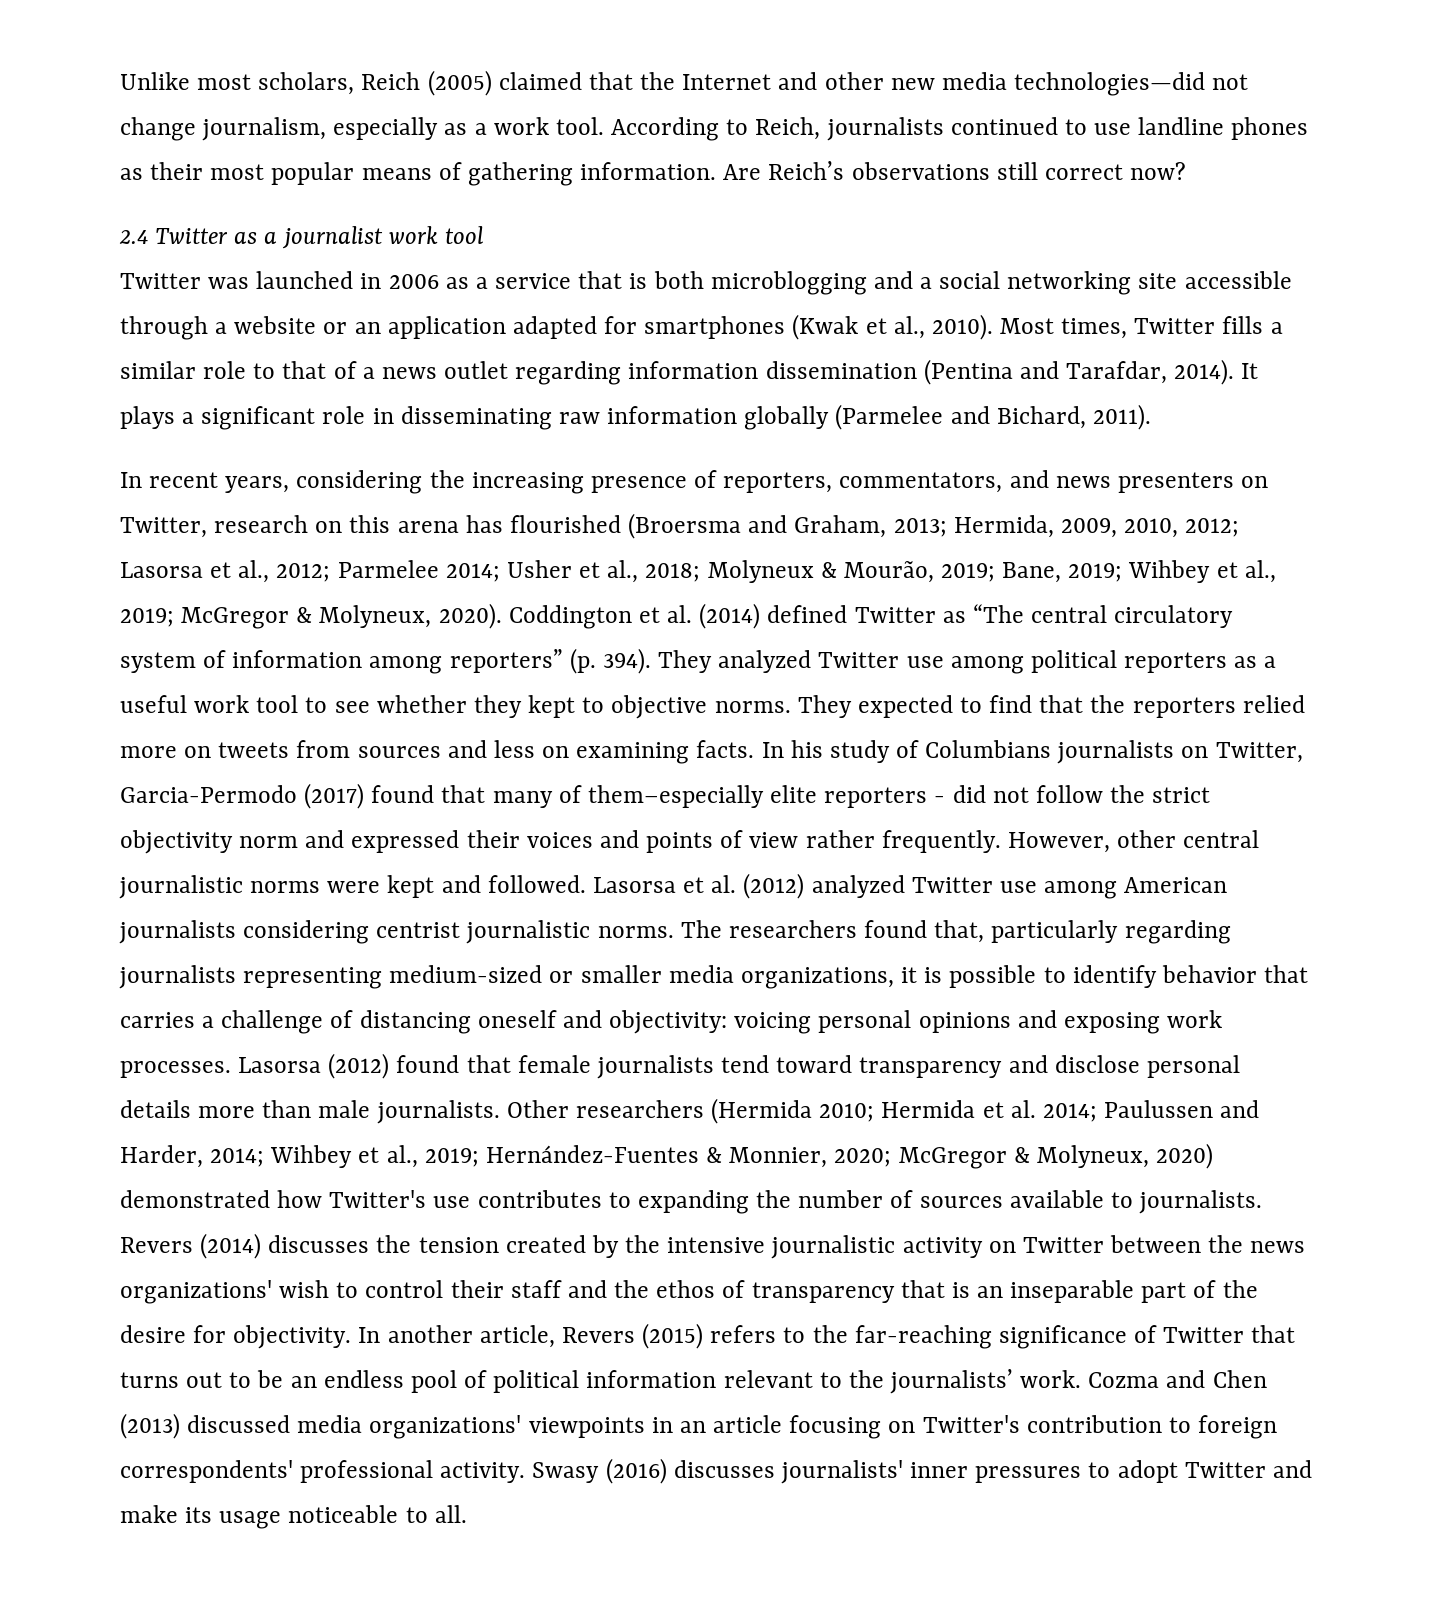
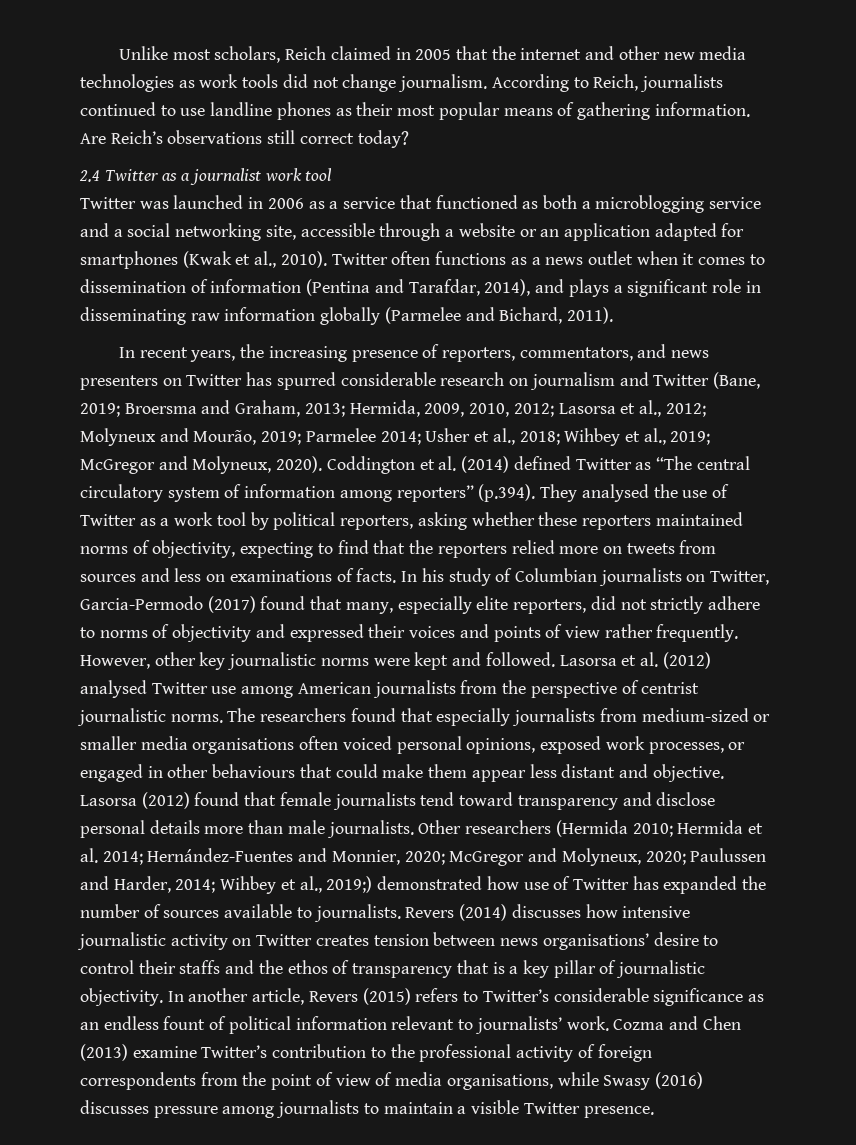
- Unlike most scholars, Reich (2005) claimed that the Internet and other new media technologies—did not change journalism, especially as a work tool.
+ Unlike most scholars, Reich claimed in 2005 that the internet and other new media technologies as work tools did not change journalism.
- Are Reich’s observations still correct now?
+ Are Reich’s observations still correct today?
- Twitter was launched in 2006 as a service that is both microblogging and a social networking site accessible through a website or an application adapted for smartphones (Kwak et al., 2010).
+ Twitter was launched in 2006 as a service that functioned as both a microblogging service and a social networking site, accessible through a website or an application adapted for smartphones (Kwak et al., 2010).
- Most times, Twitter fills a similar role to that of a news outlet regarding information dissemination (Pentina and Tarafdar, 2014). It plays a significant role in disseminating raw information globally (Parmelee and Bichard, 2011).
+ Twitter often functions as a news outlet when it comes to dissemination of information (Pentina and Tarafdar, 2014), and plays a significant role in disseminating raw information globally (Parmelee and Bichard, 2011).
- In recent years, considering the increasing presence of reporters, commentators, and news presenters on Twitter, research on this arena has flourished (Broersma and Graham, 2013; Hermida, 2009, 2010, 2012; Lasorsa et al., 2012; Parmelee 2014; Usher et al., 2018; Molyneux & Mourão, 2019; Bane, 2019; Wihbey et al., 2019; McGregor & Molyneux, 2020).
+ In recent years, the increasing presence of reporters, commentators, and news presenters on Twitter has spurred considerable research on journalism and Twitter (Bane, 2019; Broersma and Graham, 2013; Hermida, 2009, 2010, 2012; Lasorsa et al., 2012; Molyneux and Mourão, 2019; Parmelee 2014; Usher et al., 2018; Wihbey et al., 2019; McGregor and Molyneux, 2020).
- Coddington et al. (2014) defined Twitter as “The central circulatory system of information among reporters” (p. 394). They analyzed Twitter use among political reporters as a useful work tool to see whether they kept to objective norms. They expected to find that the reporters relied more on tweets from sources and less on examining facts.
+ Coddington et al. (2014) defined Twitter as “The central circulatory system of information among reporters” (p.394). They analysed the use of Twitter as a work tool by political reporters, asking whether these reporters maintained norms of objectivity, expecting to find that the reporters relied more on tweets from sources and less on examinations of facts.
- In his study of Columbians journalists on Twitter, Garcia-Permodo (2017) found that many of them–especially elite reporters - did not follow the strict objectivity norm and expressed their voices and points of view rather frequently.
+ In his study of Columbian journalists on Twitter, Garcia-Permodo (2017) found that many, especially elite reporters, did not strictly adhere to norms of objectivity and expressed their voices and points of view rather frequently.
- However, other central journalistic norms were kept and followed.
+ However, other key journalistic norms were kept and followed.
- Lasorsa et al. (2012) analyzed Twitter use among American journalists considering centrist journalistic norms.
+ Lasorsa et al. (2012) analysed Twitter use among American journalists from the perspective of centrist journalistic norms.
- The researchers found that, particularly regarding journalists representing medium-sized or smaller media organizations, it is possible to identify behavior that carries a challenge of distancing oneself and objectivity: voicing personal opinions and exposing work processes.
+ The researchers found that especially journalists from medium-sized or smaller media organisations often voiced personal opinions, exposed work processes, or engaged in other behaviours that could make them appear less distant and objective.
- Other researchers (Hermida 2010; Hermida et al. 2014; Paulussen and Harder, 2014; Wihbey et al., 2019; Hernández-Fuentes & Monnier, 2020; McGregor & Molyneux, 2020) demonstrated how Twitter's use contributes to expanding the number of sources available to journalists.
+ Other researchers (Hermida 2010; Hermida et al. 2014; Hernández-Fuentes and Monnier, 2020; McGregor and Molyneux, 2020; Paulussen and Harder, 2014; Wihbey et al., 2019;) demonstrated how use of Twitter has expanded the number of sources available to journalists.
- Revers (2014) discusses the tension created by the intensive journalistic activity on Twitter between the news organizations' wish to control their staff and the ethos of transparency that is an inseparable part of the desire for objectivity.
+ Revers (2014) discusses how intensive journalistic activity on Twitter creates tension between news organisations’ desire to control their staffs and the ethos of transparency that is a key pillar of journalistic objectivity.
- In another article, Revers (2015) refers to the far-reaching significance of Twitter that turns out to be an endless pool of political information relevant to the journalists’ work.
+ In another article, Revers (2015) refers to Twitter’s considerable significance as an endless fount of political information relevant to journalists’ work.
- Cozma and Chen (2013) discussed media organizations' viewpoints in an article focusing on Twitter's contribution to foreign correspondents' professional activity. Swasy (2016) discusses journalists' inner pressures to adopt Twitter and make its usage noticeable to all.
+ Cozma and Chen (2013) examine Twitter’s contribution to the professional activity of foreign correspondents from the point of view of media organisations, while Swasy (2016) discusses pressure among journalists to maintain a visible Twitter presence.

